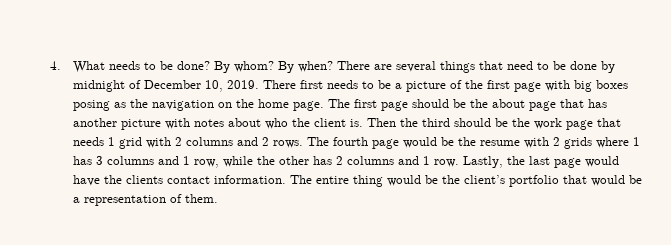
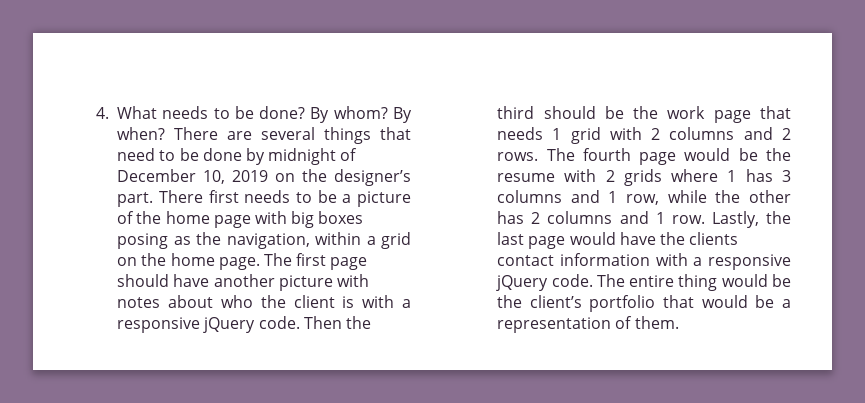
- There are several things that need to be done by midnight of December 10, 2019.
+ There are several things that need to be done by midnight of December 10, 2019 on the designer’s part.
- There first needs to be a picture of the first page with big boxes posing as the navigation on the home page.
+ There first needs to be a picture of the home page with big boxes posing as the navigation, within a grid on the home page.
- The first page should be the about page that has another picture with notes about who the client is.
+ The first page should have another picture with notes about who the client is with a responsive jQuery code.
- Lastly, the last page would have the clients contact information.
+ Lastly, the last page would have the clients contact information with a responsive jQuery code.

